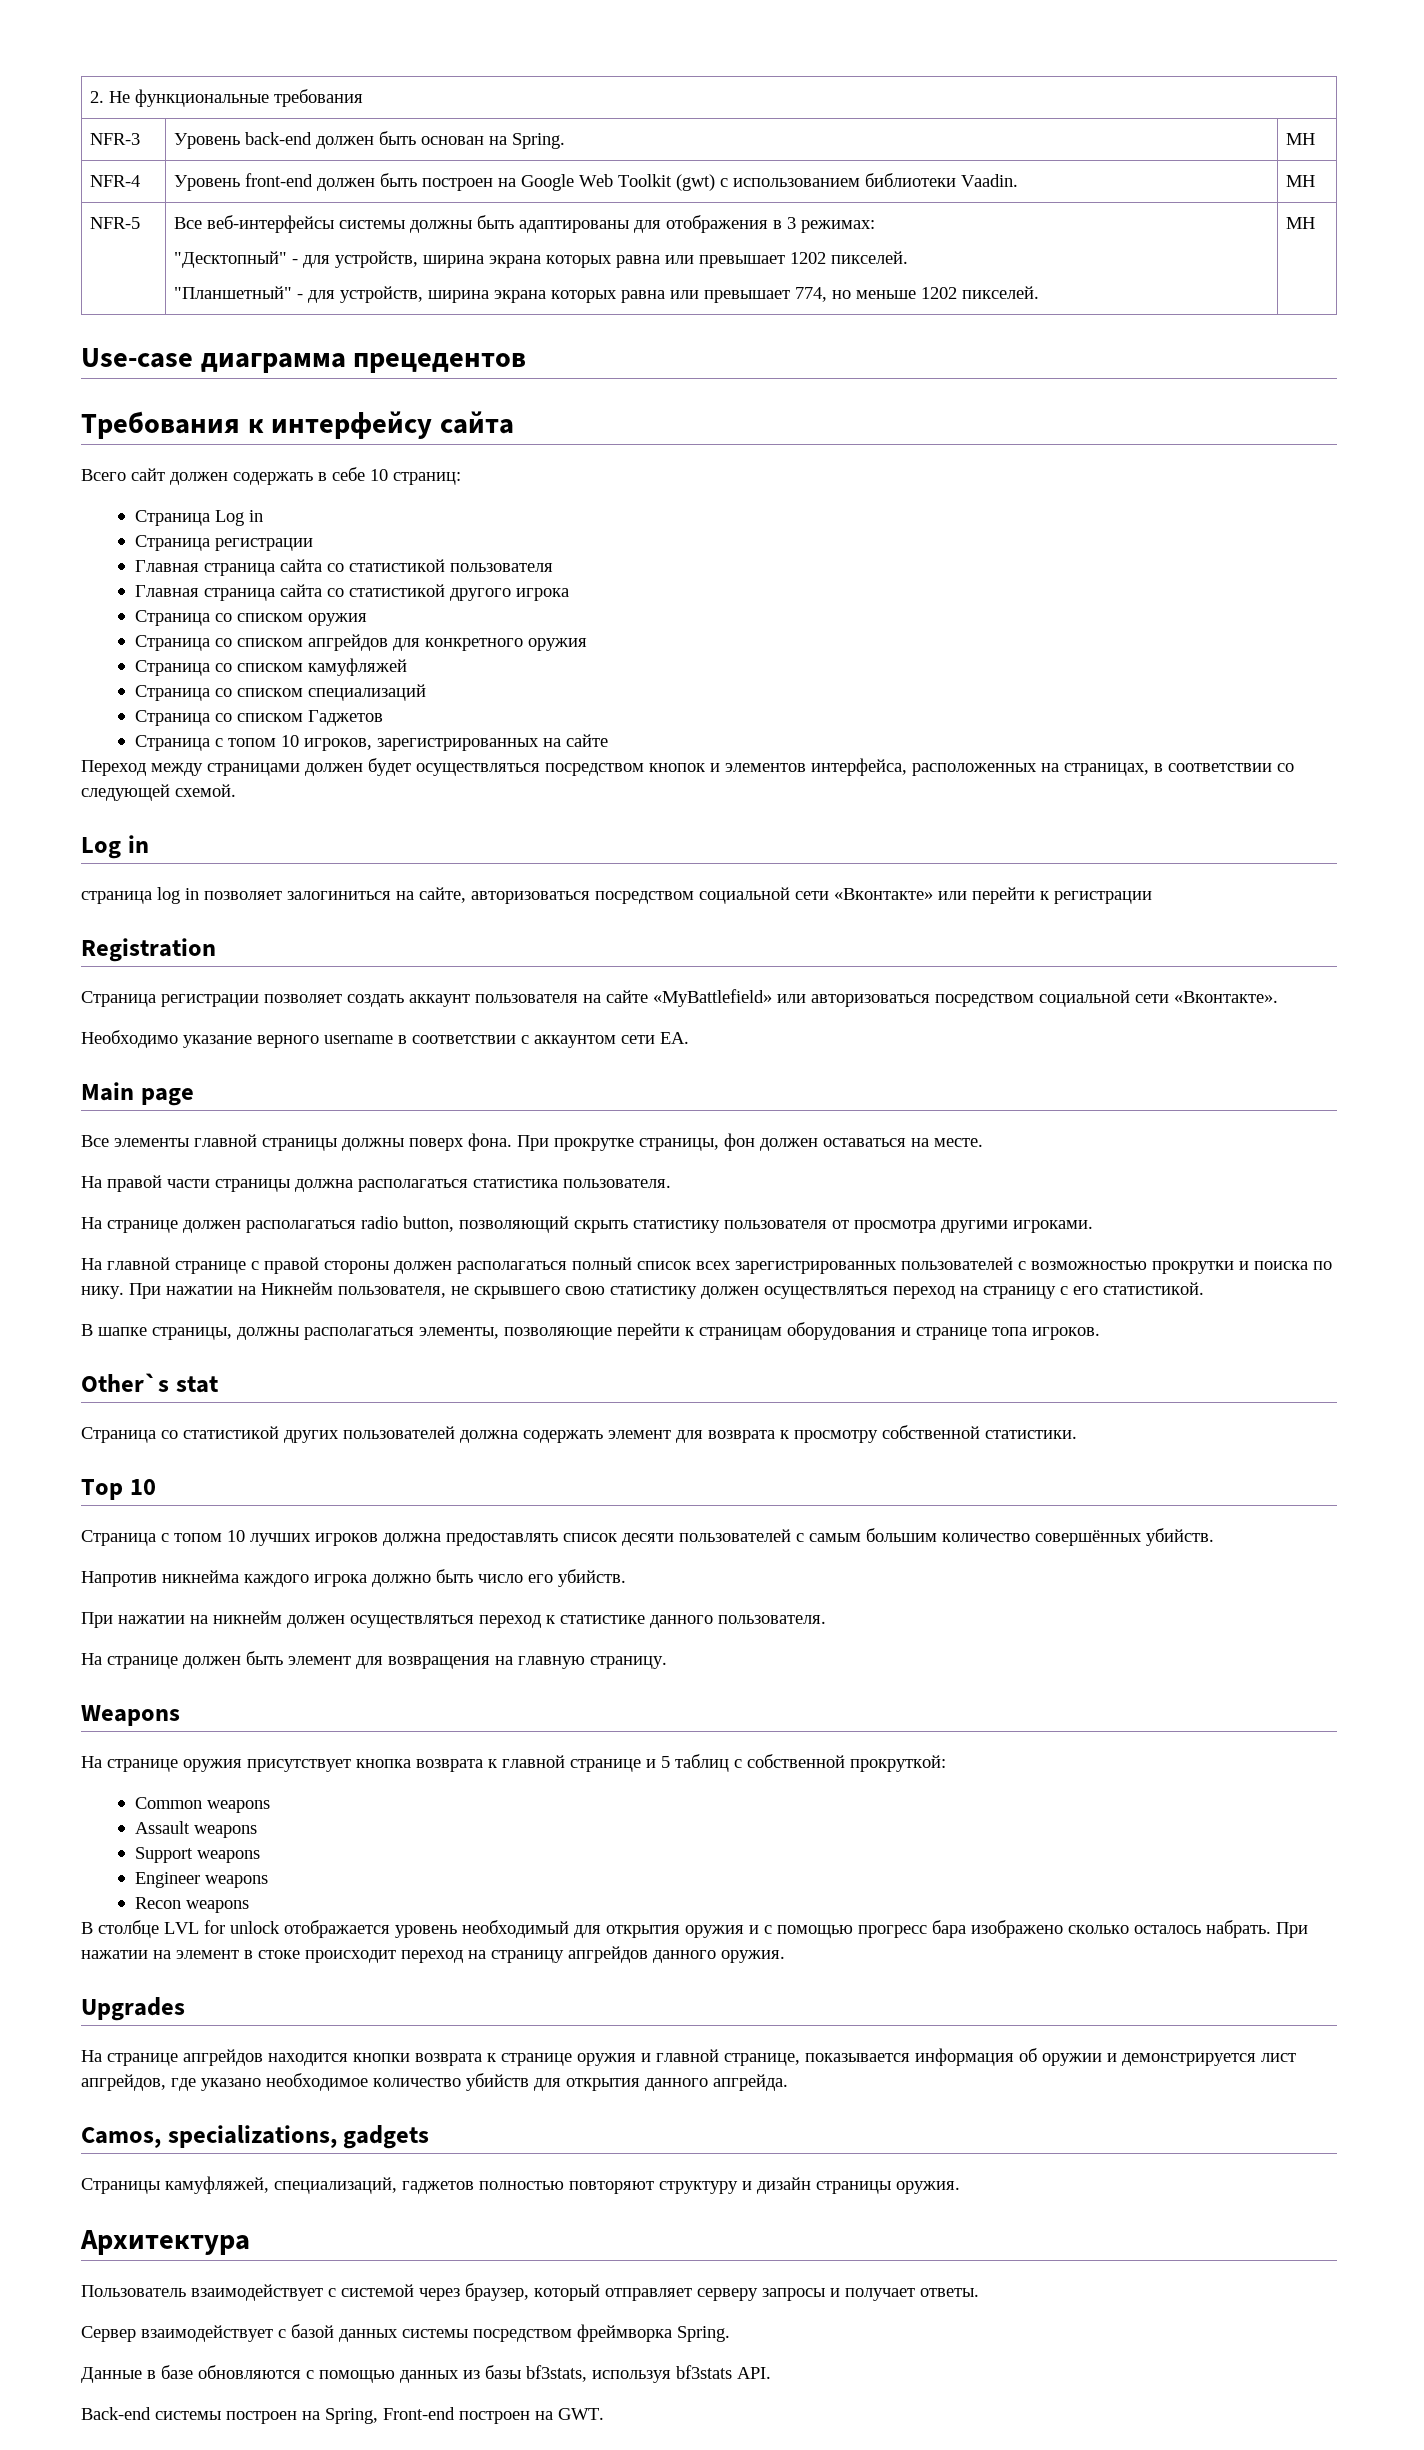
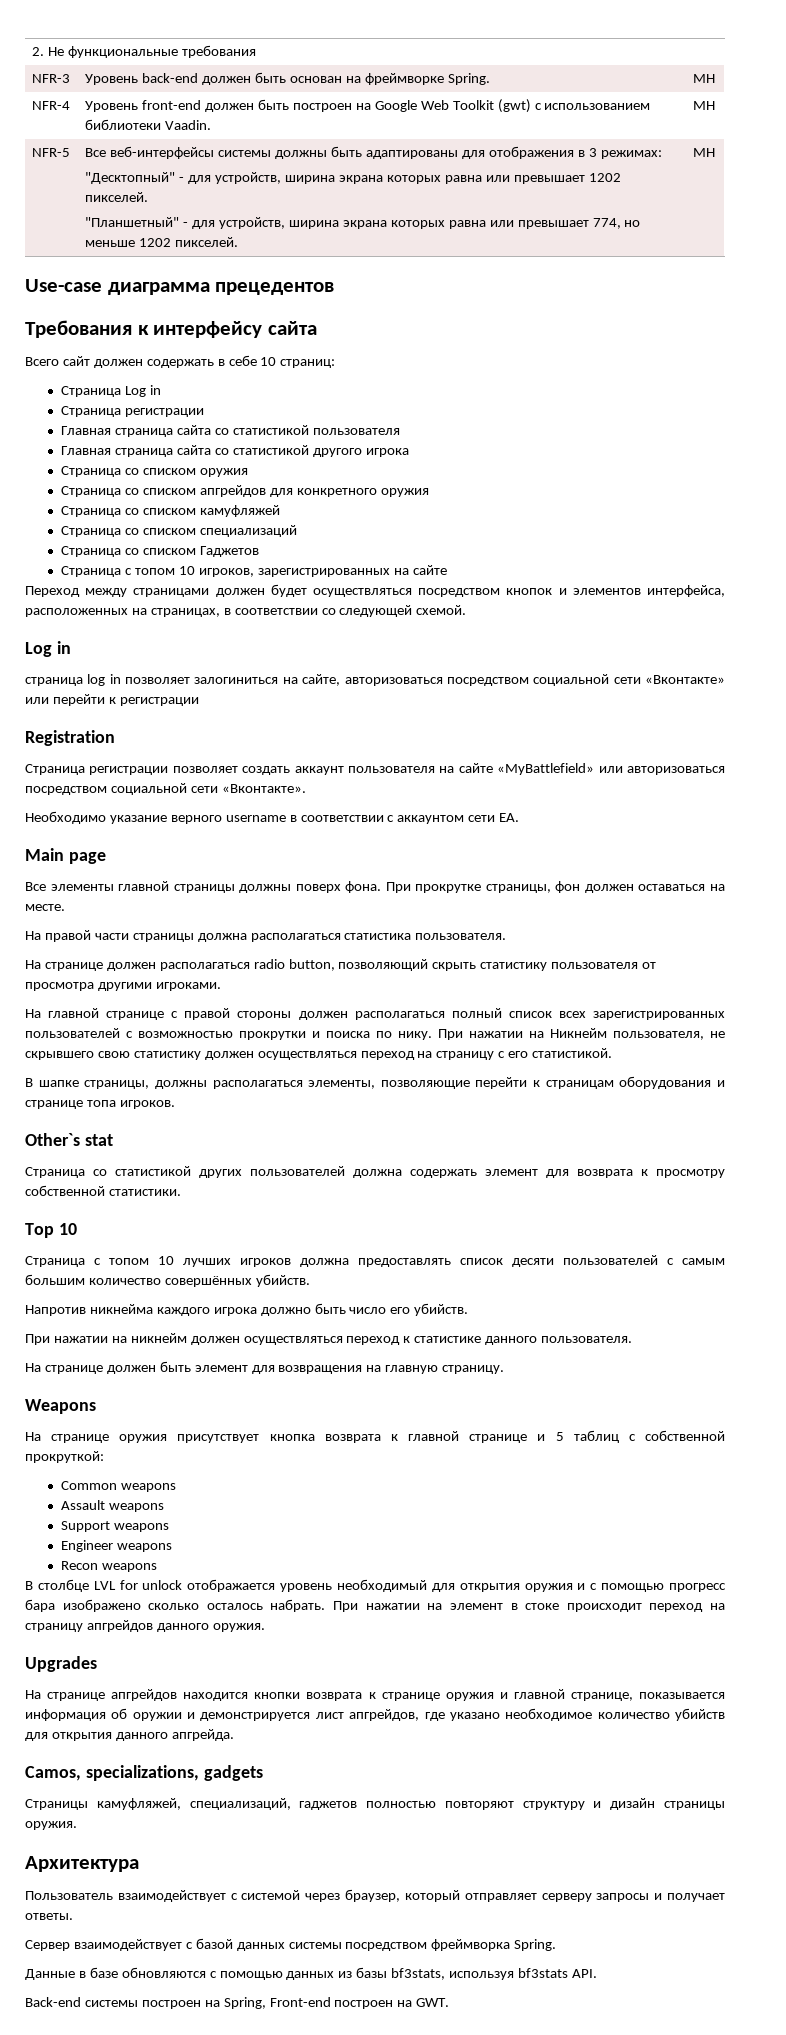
- NFR-3 | Уровень back-end должен быть основан на Spring. | MH
+ NFR-3 | Уровень back-end должен быть основан на фреймворке Spring. | MH

